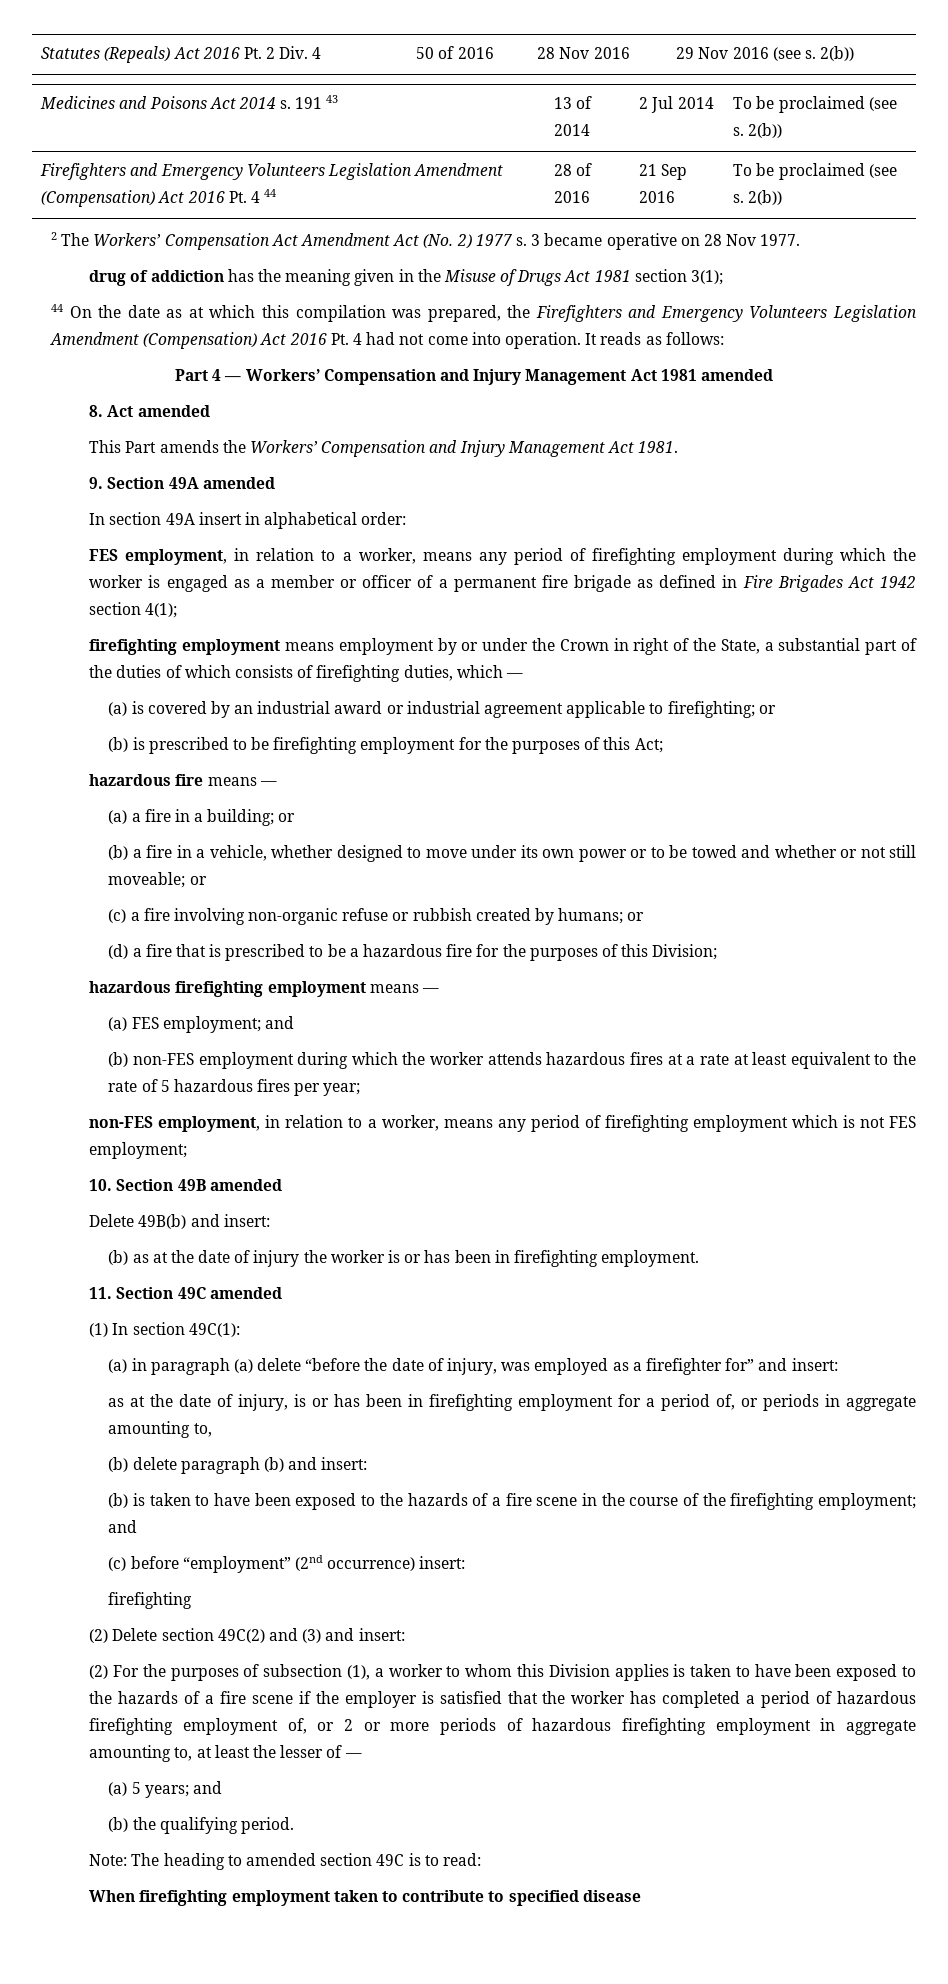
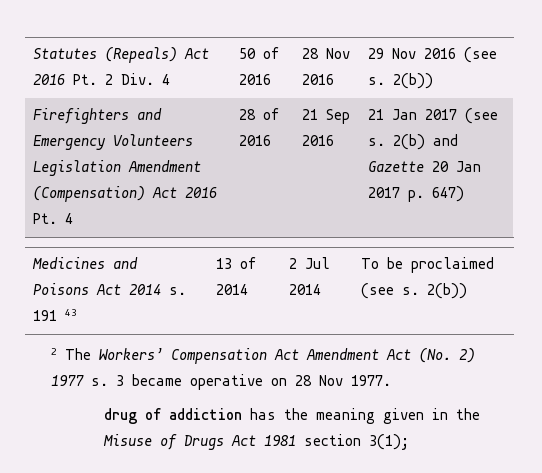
+ Firefighters and Emergency Volunteers Legislation Amendment (Compensation) Act 2016 Pt. 4 | 28 of 2016 | 21 Sep 2016 | 21 Jan 2017 (see s. 2(b) and Gazette 20 Jan 2017 p. 647)
- Firefighters and Emergency Volunteers Legislation Amendment (Compensation) Act 2016 Pt. 4 44 | 28 of 2016 | 21 Sep 2016 | To be proclaimed (see s. 2(b))
- 44 On the date as at which this compilation was prepared, the Firefighters and Emergency Volunteers Legislation Amendment (Compensation) Act 2016 Pt. 4 had not come into operation. It reads as follows:
- Part 4 — Workers’ Compensation and Injury Management Act 1981 amended
- 8. Act amended
- This Part amends the Workers’ Compensation and Injury Management Act 1981.
- 9. Section 49A amended
- In section 49A insert in alphabetical order:
- FES employment, in relation to a worker, means any period of firefighting employment during which the worker is engaged as a member or officer of a permanent fire brigade as defined in Fire Brigades Act 1942 section 4(1);
- firefighting employment means employment by or under the Crown in right of the State, a substantial part of the duties of which consists of firefighting duties, which —
- (a) is covered by an industrial award or industrial agreement applicable to firefighting; or
- (b) is prescribed to be firefighting employment for the purposes of this Act;
- hazardous fire means —
- (a) a fire in a building; or
- (b) a fire in a vehicle, whether designed to move under its own power or to be towed and whether or not still moveable; or
- (c) a fire involving non-organic refuse or rubbish created by humans; or
- (d) a fire that is prescribed to be a hazardous fire for the purposes of this Division;
- hazardous firefighting employment means —
- (a) FES employment; and
- (b) non-FES employment during which the worker attends hazardous fires at a rate at least equivalent to the rate of 5 hazardous fires per year;
- non-FES employment, in relation to a worker, means any period of firefighting employment which is not FES employment;
- 10. Section 49B amended
- Delete 49B(b) and insert:
- (b) as at the date of injury the worker is or has been in firefighting employment.
- 11. Section 49C amended
- (1) In section 49C(1):
- (a) in paragraph (a) delete “before the date of injury, was employed as a firefighter for” and insert:
- as at the date of injury, is or has been in firefighting employment for a period of, or periods in aggregate amounting to,
- (b) delete paragraph (b) and insert:
- (b) is taken to have been exposed to the hazards of a fire scene in the course of the firefighting employment; and
- (c) before “employment” (2nd occurrence) insert:
- firefighting
- (2) Delete section 49C(2) and (3) and insert:
- (2) For the purposes of subsection (1), a worker to whom this Division applies is taken to have been exposed to the hazards of a fire scene if the employer is satisfied that the worker has completed a period of hazardous firefighting employment of, or 2 or more periods of hazardous firefighting employment in aggregate amounting to, at least the lesser of —
- (a) 5 years; and
- (b) the qualifying period.
- Note: The heading to amended section 49C is to read:
- When firefighting employment taken to contribute to specified disease

